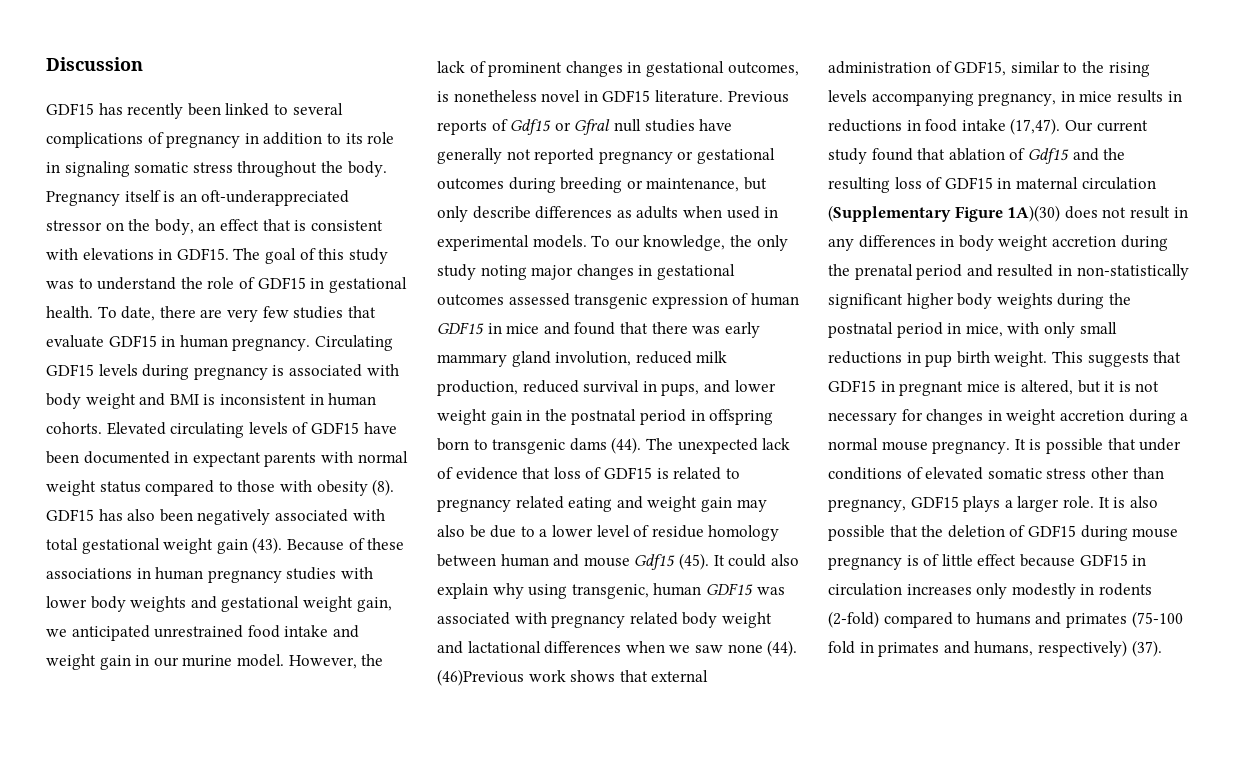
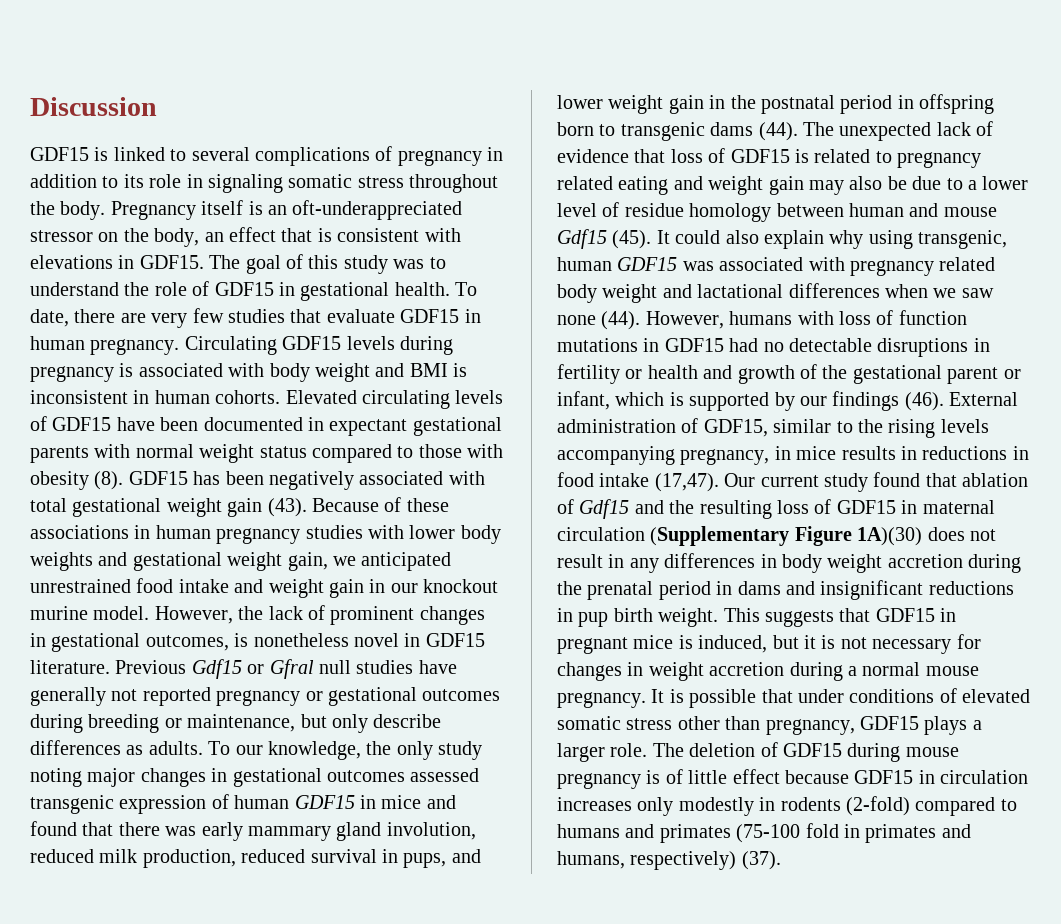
- GDF15 has recently been linked to several complications of pregnancy in addition to its role in signaling somatic stress throughout the body.
+ GDF15 is linked to several complications of pregnancy in addition to its role in signaling somatic stress throughout the body.
- Elevated circulating levels of GDF15 have been documented in expectant parents with normal weight status compared to those with obesity (8).
+ Elevated circulating levels of GDF15 have been documented in expectant gestational parents with normal weight status compared to those with obesity (8).
- GDF15 has also been negatively associated with total gestational weight gain (43).
+ GDF15 has been negatively associated with total gestational weight gain (43).
- Because of these associations in human pregnancy studies with lower body weights and gestational weight gain, we anticipated unrestrained food intake and weight gain in our murine model.
+ Because of these associations in human pregnancy studies with lower body weights and gestational weight gain, we anticipated unrestrained food intake and weight gain in our knockout murine model.
- Previous reports of Gdf15 or Gfral null studies have generally not reported pregnancy or gestational outcomes during breeding or maintenance, but only describe differences as adults when used in experimental models.
+ Previous Gdf15 or Gfral null studies have generally not reported pregnancy or gestational outcomes during breeding or maintenance, but only describe differences as adults.
- (46)Previous work shows that external administration of GDF15, similar to the rising levels accompanying pregnancy, in mice results in reductions in food intake (17,47).
+ However, humans with loss of function mutations in GDF15 had no detectable disruptions in fertility or health and growth of the gestational parent or infant, which is supported by our findings (46). External administration of GDF15, similar to the rising levels accompanying pregnancy, in mice results in reductions in food intake (17,47).
- Our current study found that ablation of Gdf15 and the resulting loss of GDF15 in maternal circulation (Supplementary Figure 1A)(30) does not result in any differences in body weight accretion during the prenatal period and resulted in non-statistically significant higher body weights during the postnatal period in mice, with only small reductions in pup birth weight.
+ Our current study found that ablation of Gdf15 and the resulting loss of GDF15 in maternal circulation (Supplementary Figure 1A)(30) does not result in any differences in body weight accretion during the prenatal period in dams and insignificant reductions in pup birth weight.
- This suggests that GDF15 in pregnant mice is altered, but it is not necessary for changes in weight accretion during a normal mouse pregnancy.
+ This suggests that GDF15 in pregnant mice is induced, but it is not necessary for changes in weight accretion during a normal mouse pregnancy.
- It is also possible that the deletion of GDF15 during mouse pregnancy is of little effect because GDF15 in circulation increases only modestly in rodents (2-fold) compared to humans and primates (75-100 fold in primates and humans, respectively) (37).
+ The deletion of GDF15 during mouse pregnancy is of little effect because GDF15 in circulation increases only modestly in rodents (2-fold) compared to humans and primates (75-100 fold in primates and humans, respectively) (37).

